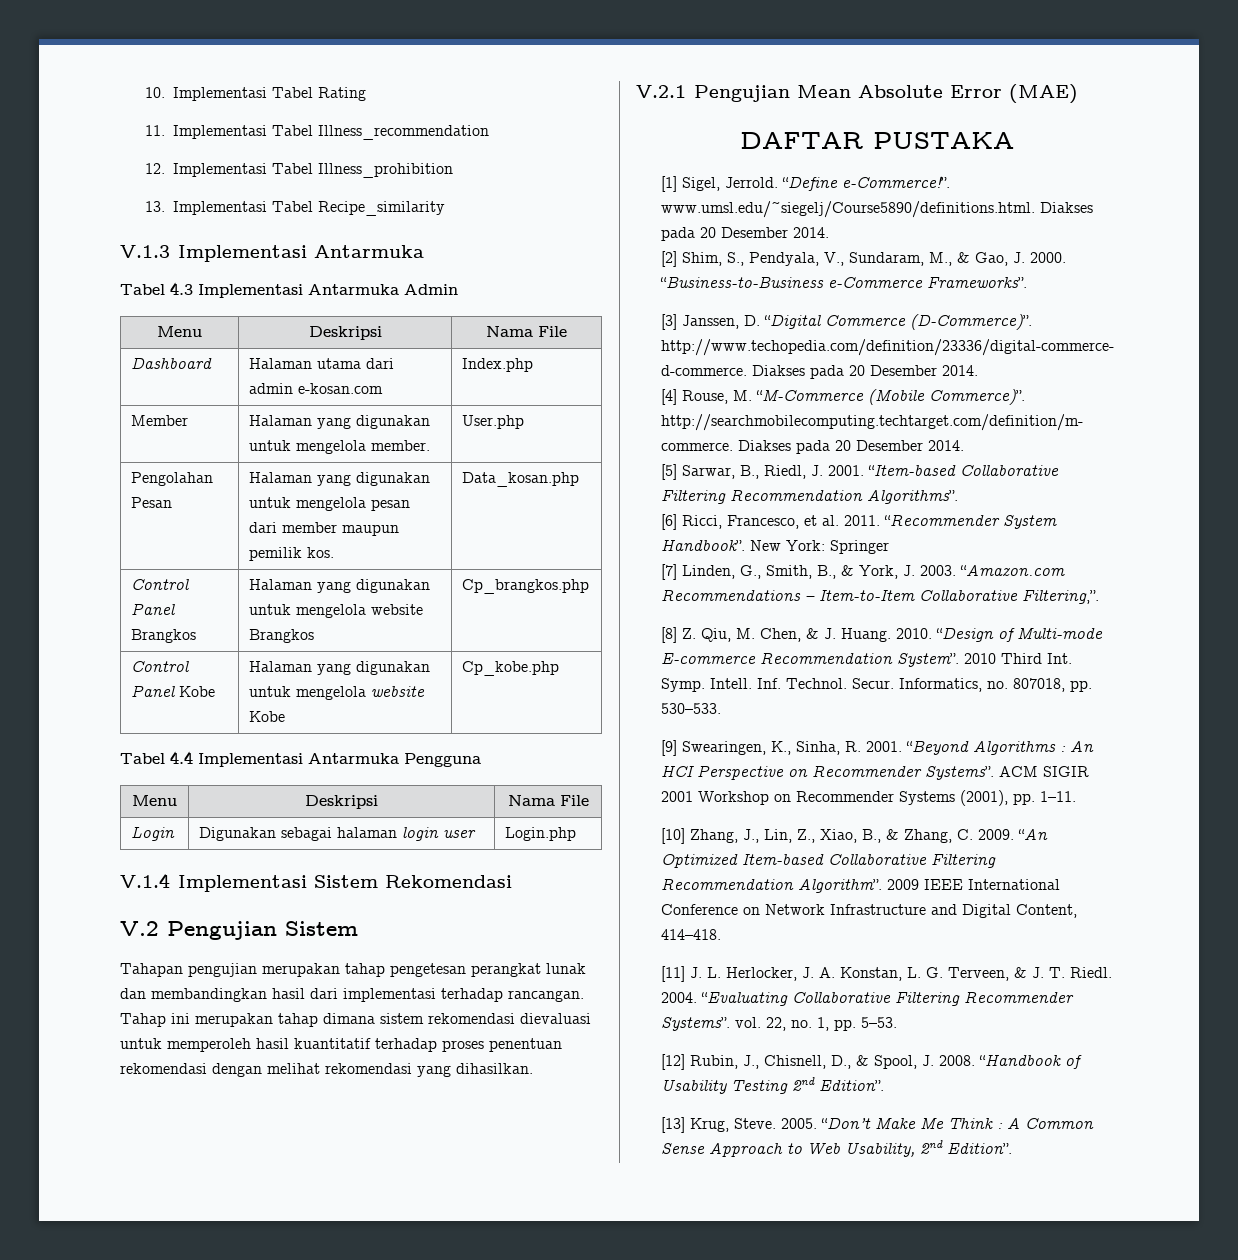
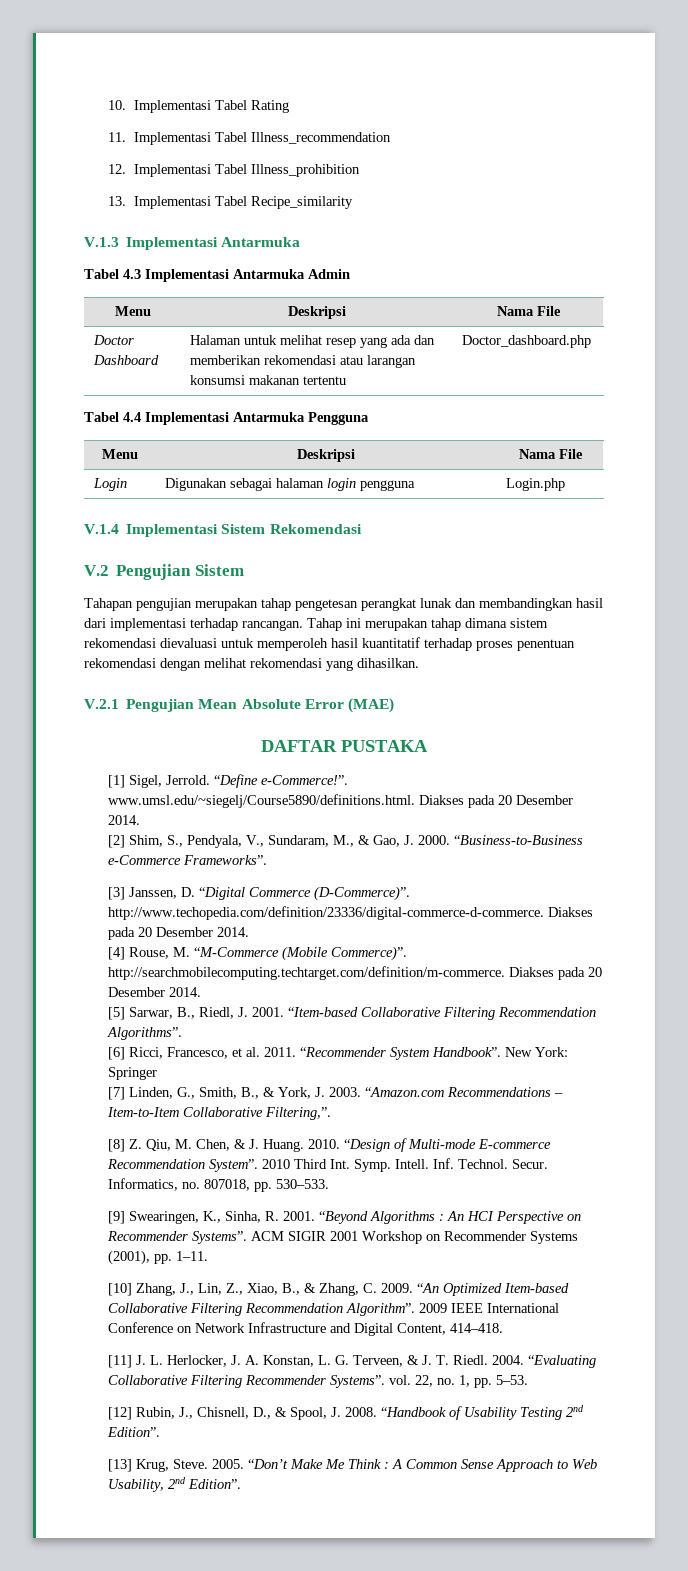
- Dashboard | Halaman utama dari admin e-kosan.com | Index.php
- Member | Halaman yang digunakan untuk mengelola member. | User.php
- Pengolahan Pesan | Halaman yang digunakan untuk mengelola pesan dari member maupun pemilik kos. | Data_kosan.php
- Control Panel Brangkos | Halaman yang digunakan untuk mengelola website Brangkos | Cp_brangkos.php
- Control Panel Kobe | Halaman yang digunakan untuk mengelola website Kobe | Cp_kobe.php
+ Doctor Dashboard | Halaman untuk melihat resep yang ada dan memberikan rekomendasi atau larangan konsumsi makanan tertentu | Doctor_dashboard.php
- Login | Digunakan sebagai halaman login user | Login.php
+ Login | Digunakan sebagai halaman login pengguna | Login.php

